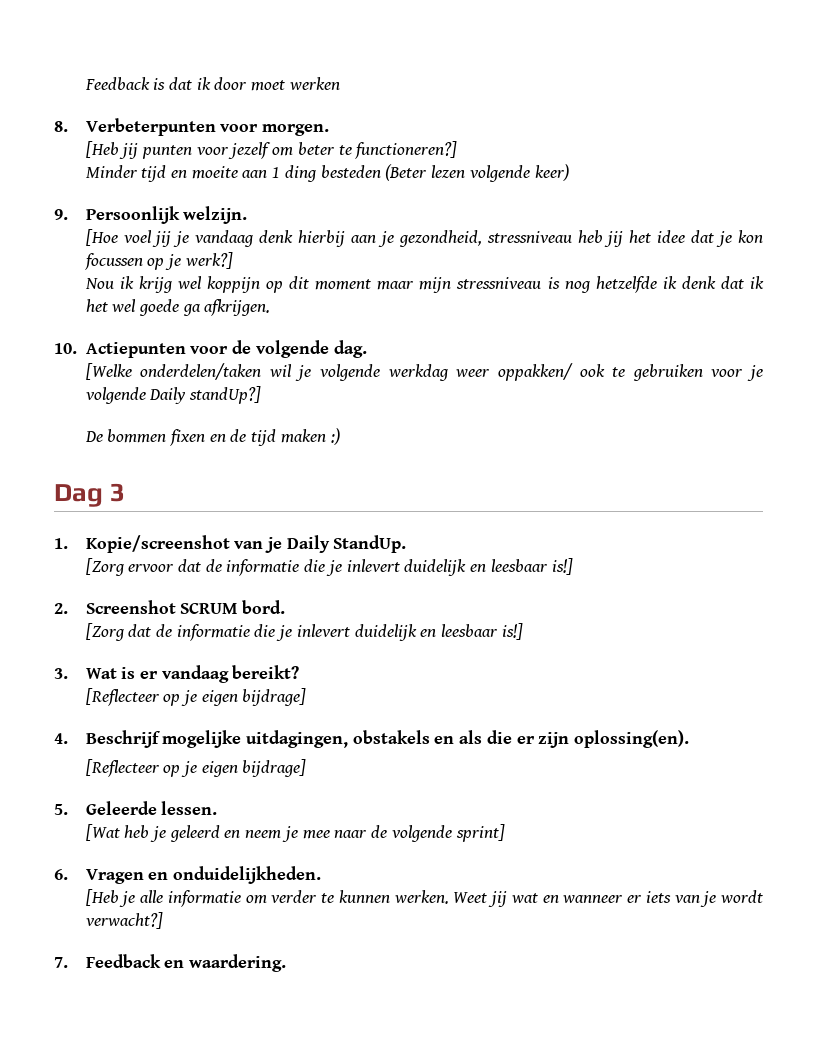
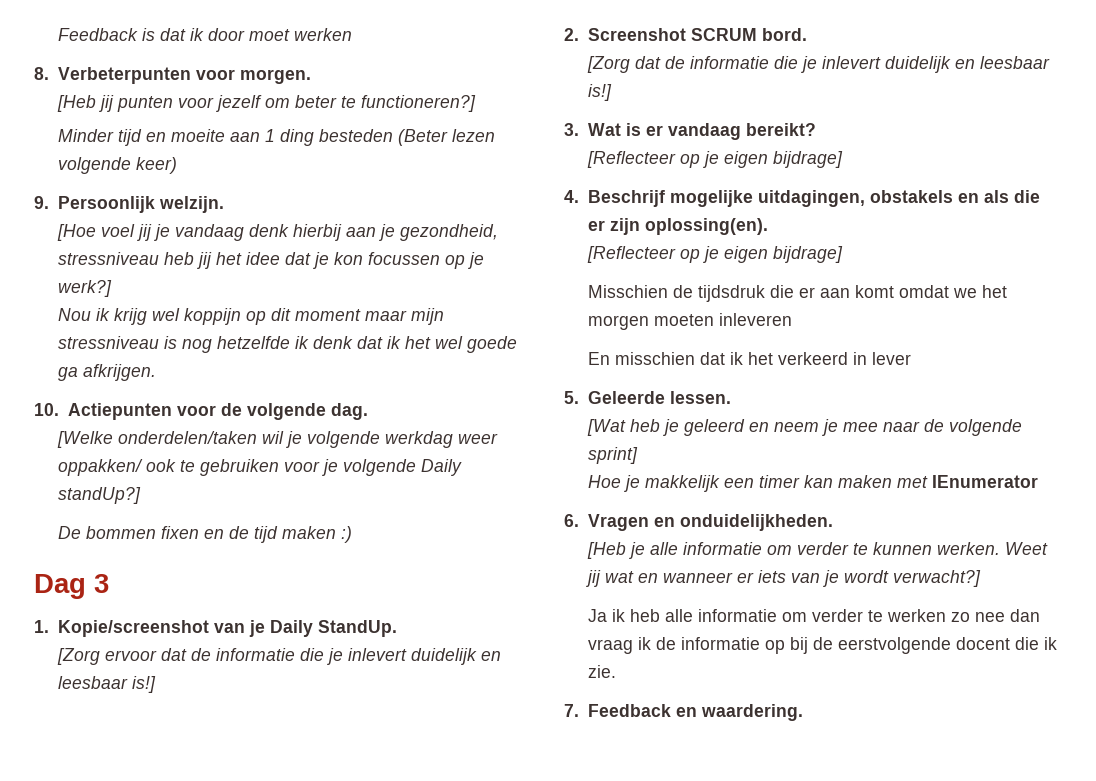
+ Misschien de tijdsdruk die er aan komt omdat we het morgen moeten inleveren
+ En misschien dat ik het verkeerd in lever
+ Hoe je makkelijk een timer kan maken met IEnumerator
+ Ja ik heb alle informatie om verder te werken zo nee dan vraag ik de informatie op bij de eerstvolgende docent die ik zie.

